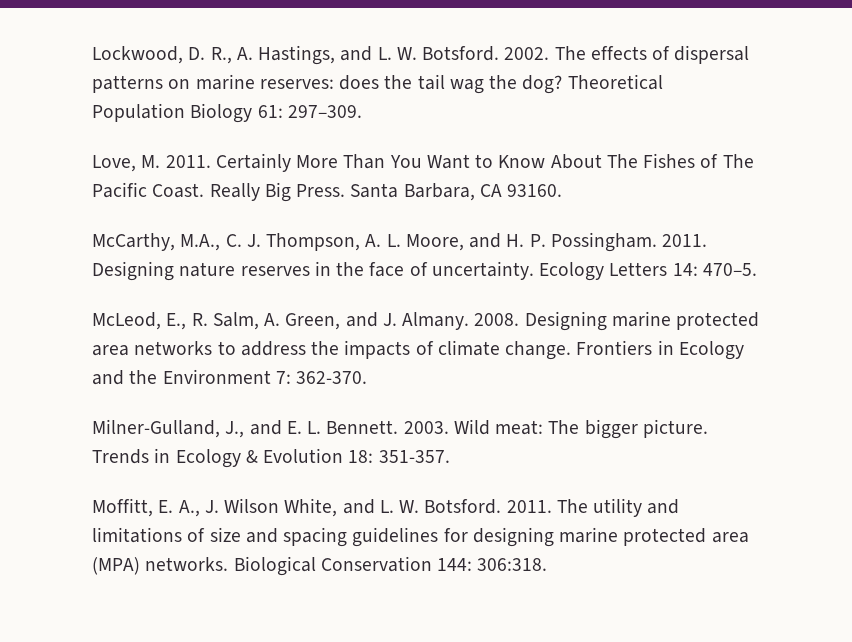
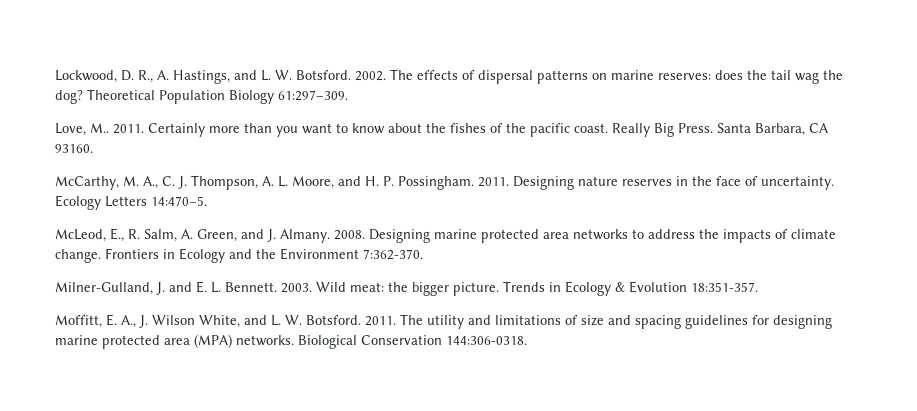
- Theoretical Population Biology 61: 297–309.
+ Theoretical Population Biology 61:297–309.
- Love, M. 2011.
+ Love, M.. 2011.
- Certainly More Than You Want to Know About The Fishes of The Pacific Coast.
+ Certainly more than you want to know about the fishes of the pacific coast.
- McCarthy, M.A., C. J. Thompson, A. L. Moore, and H. P. Possingham.
+ McCarthy, M. A., C. J. Thompson, A. L. Moore, and H. P. Possingham.
- Ecology Letters 14: 470–5.
+ Ecology Letters 14:470–5.
- Frontiers in Ecology and the Environment 7: 362-370.
+ Frontiers in Ecology and the Environment 7:362-370.
- Milner-Gulland, J., and E. L. Bennett.
+ Milner-Gulland, J. and E. L. Bennett.
- Wild meat: The bigger picture.
+ Wild meat: the bigger picture.
- Trends in Ecology & Evolution 18: 351-357.
+ Trends in Ecology & Evolution 18:351-357.
- Biological Conservation 144: 306:318.
+ Biological Conservation 144:306-0318.

